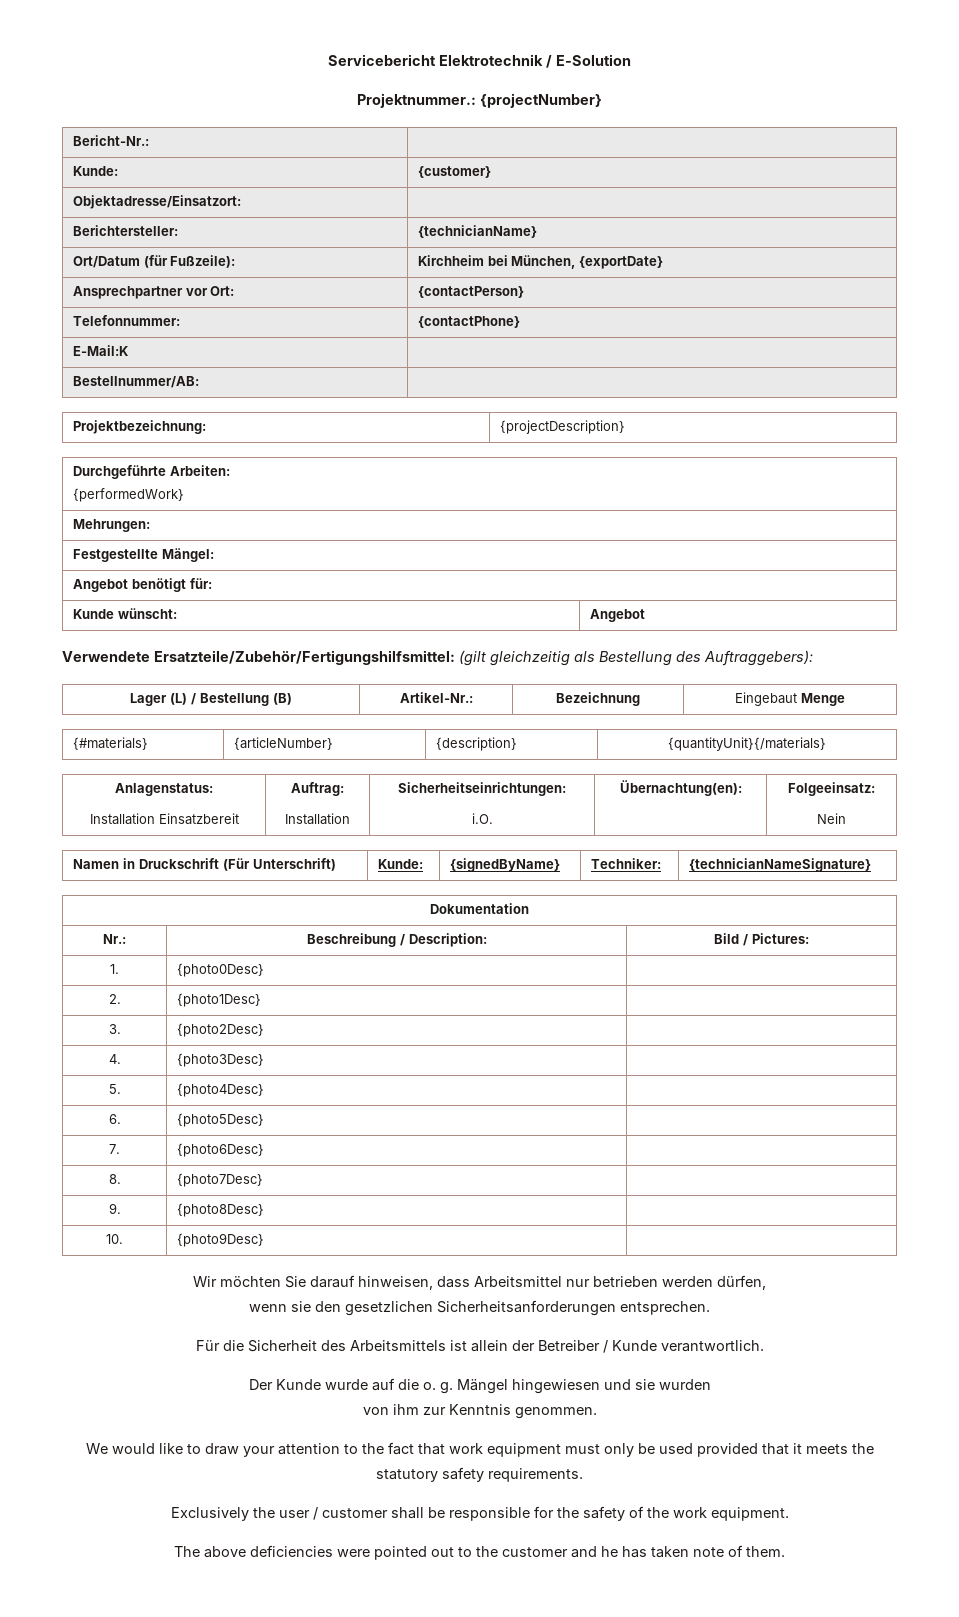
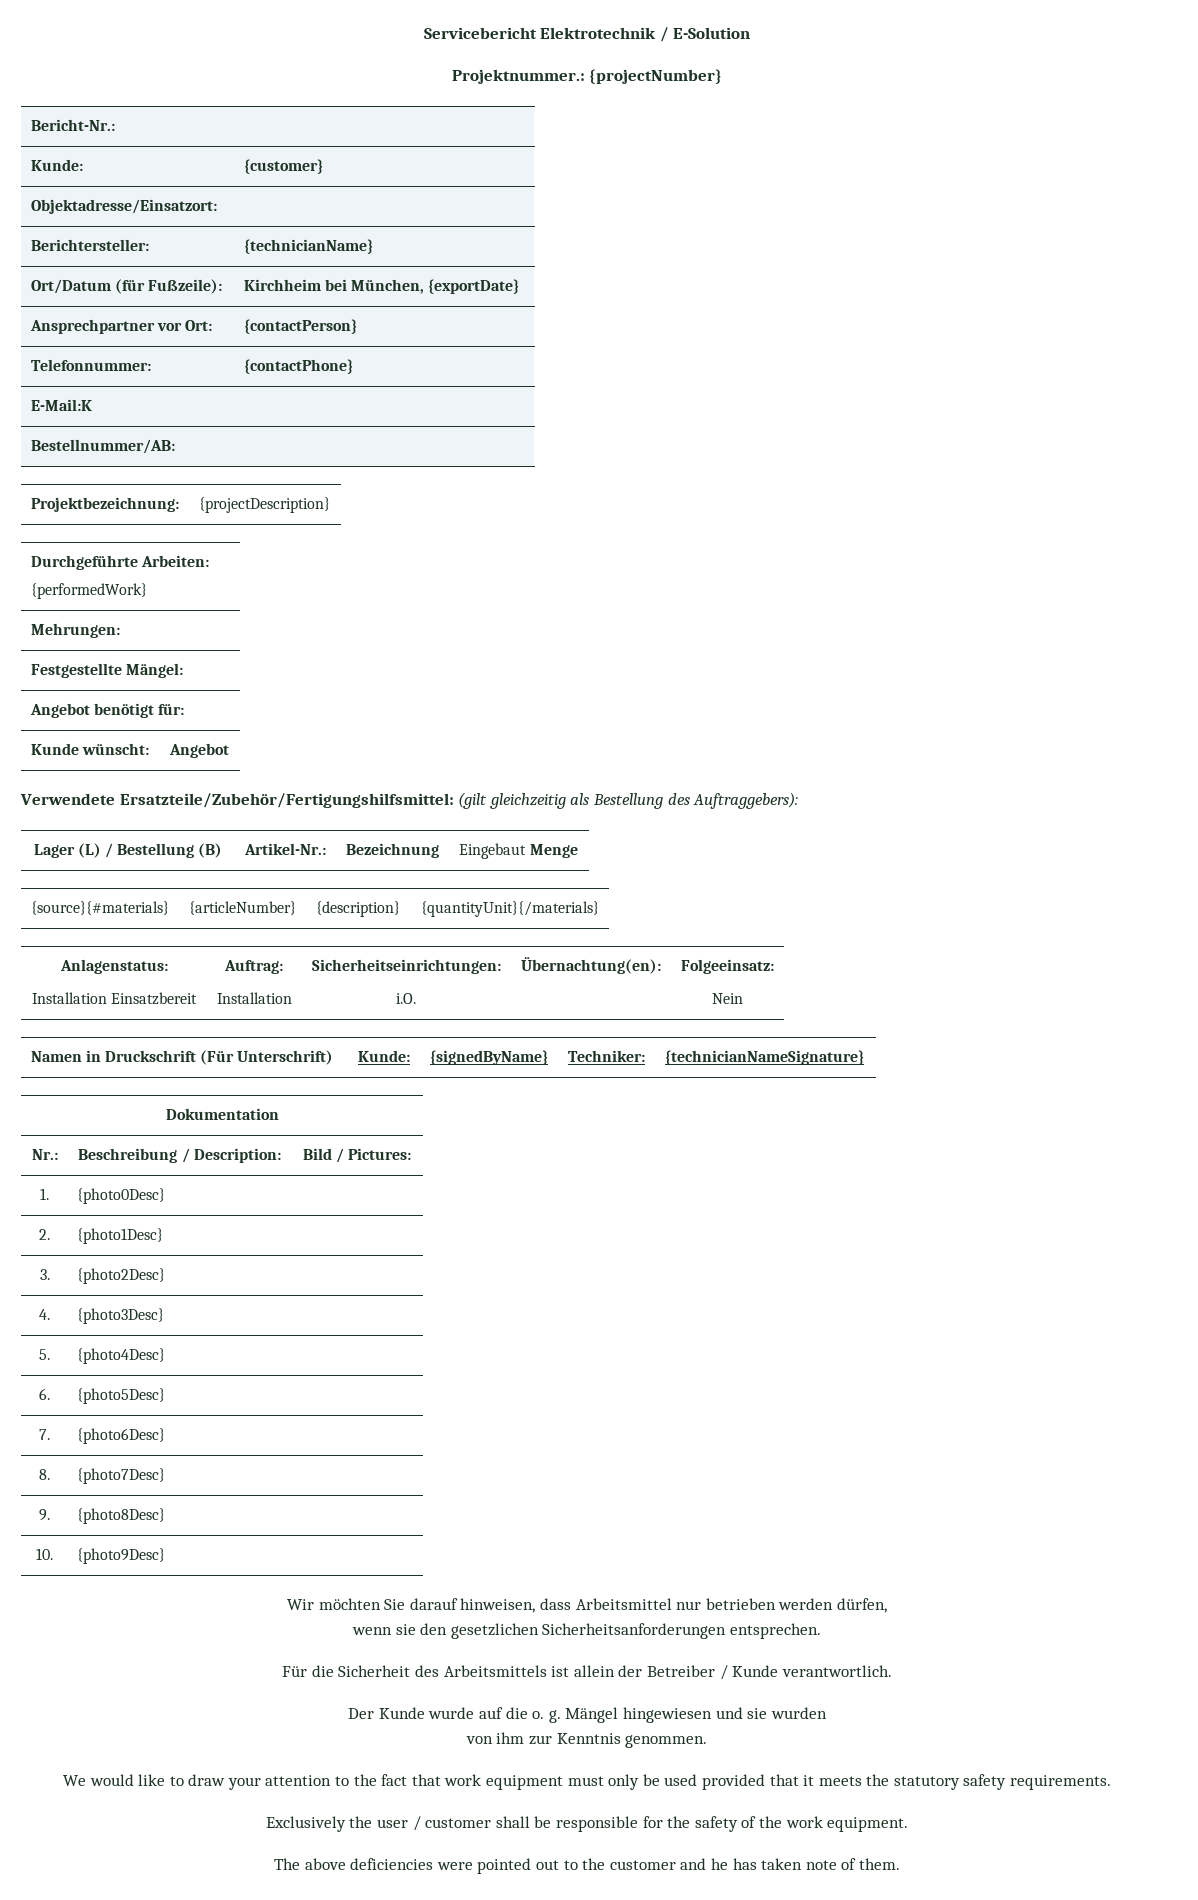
- {#materials} | {articleNumber} | {description} | {quantityUnit}{/materials}
+ {source}{#materials} | {articleNumber} | {description} | {quantityUnit}{/materials}

